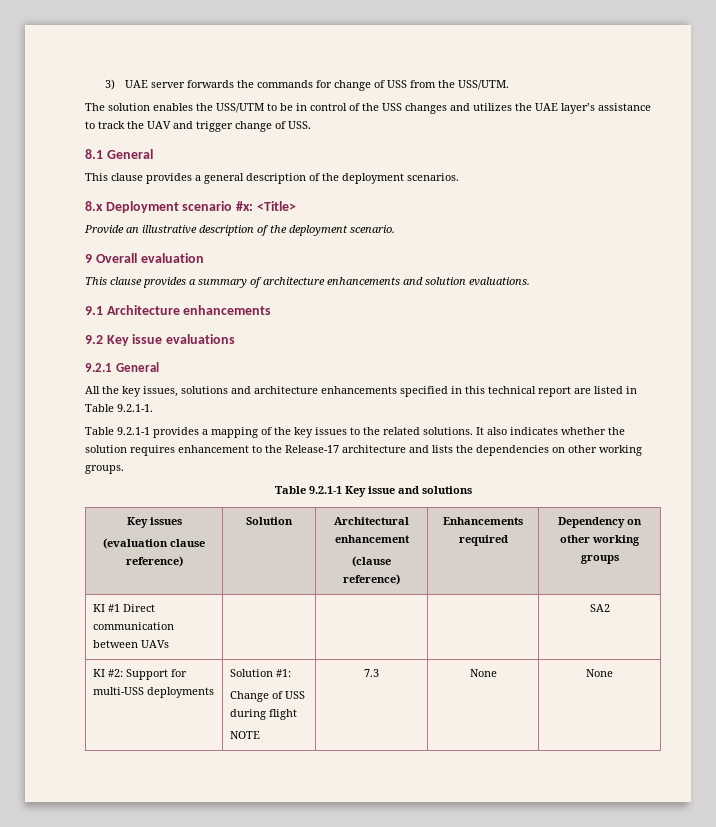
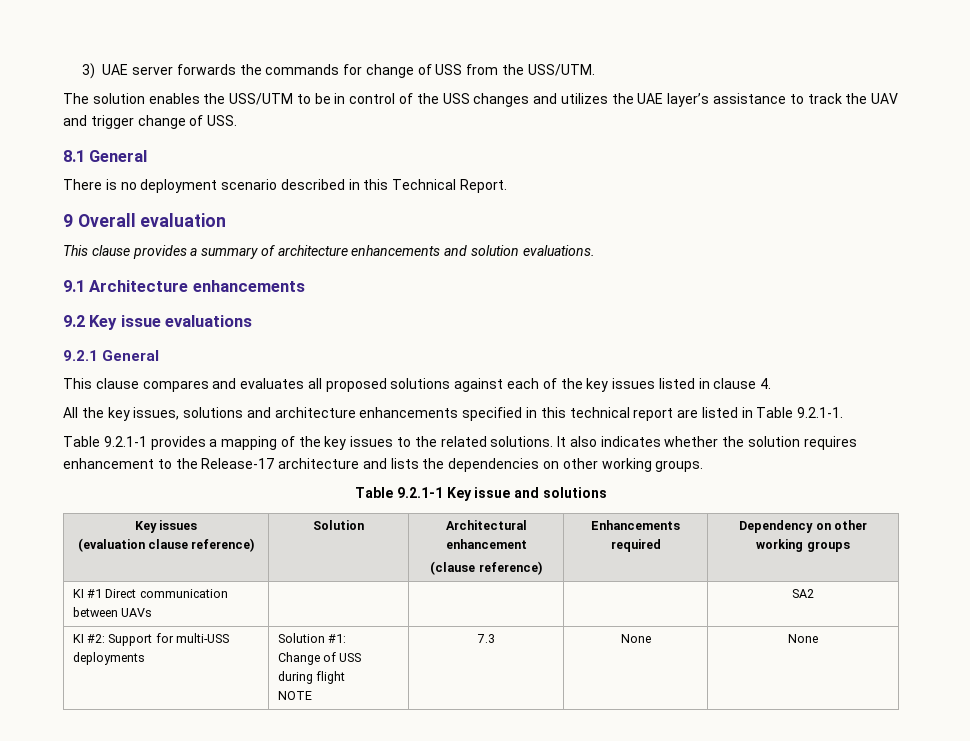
- This clause provides a general description of the deployment scenarios.
- 8.x Deployment scenario #x: <Title>
- Provide an illustrative description of the deployment scenario.
+ There is no deployment scenario described in this Technical Report.
+ This clause compares and evaluates all proposed solutions against each of the key issues listed in clause 4.

